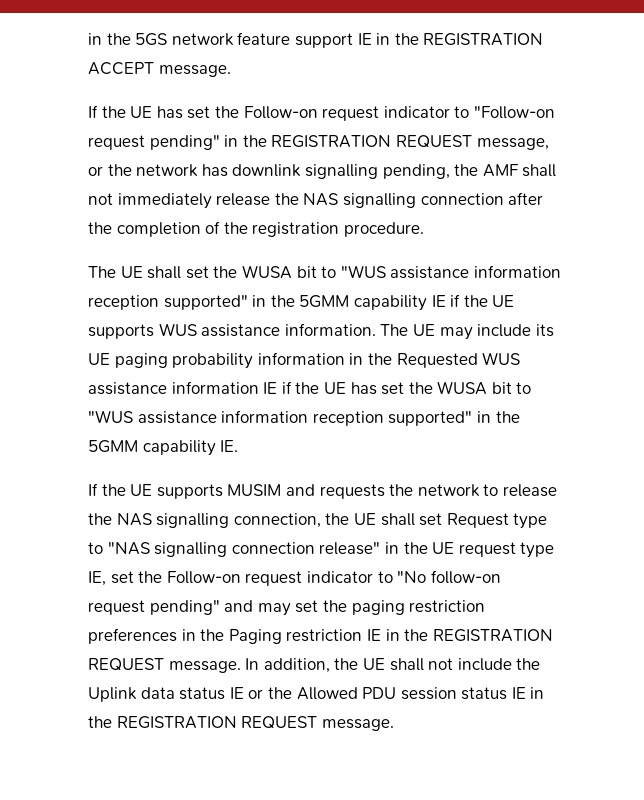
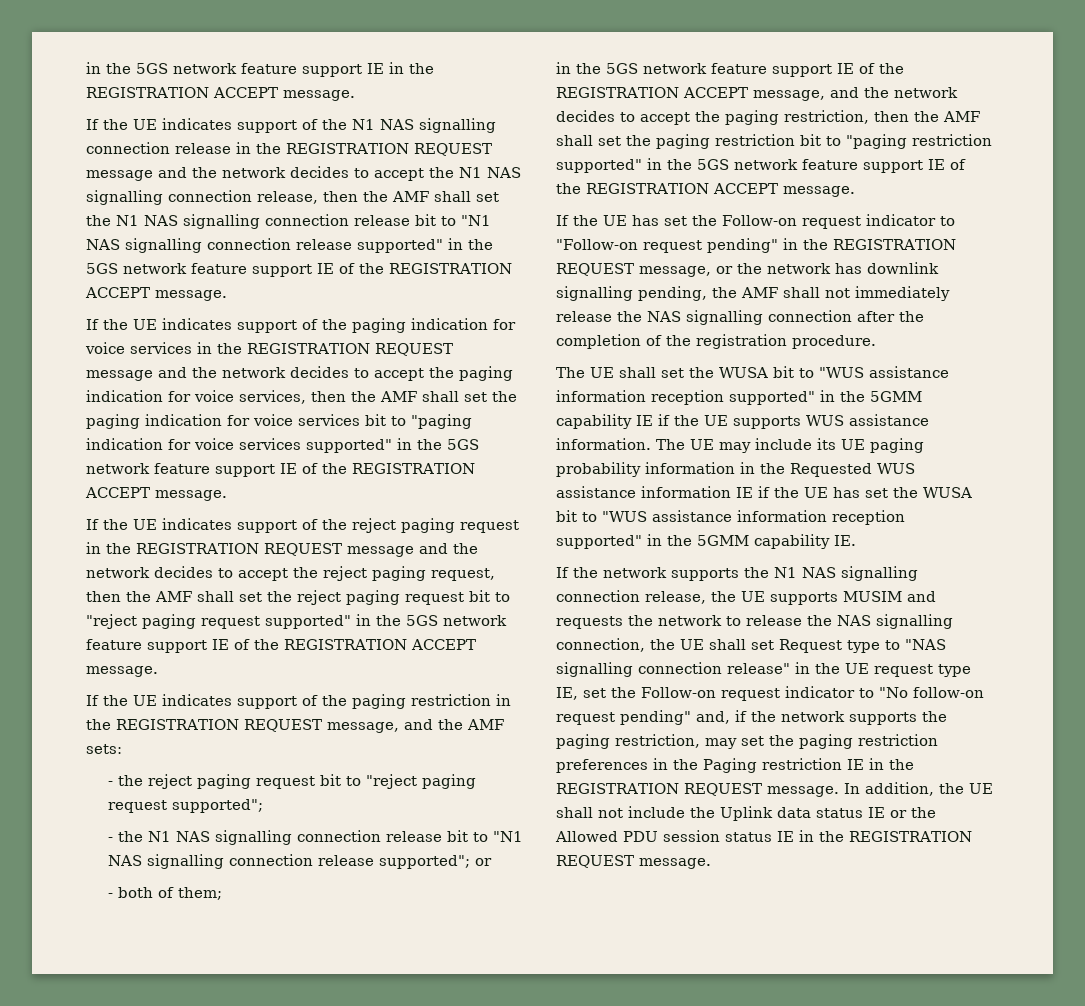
+ If the UE indicates support of the N1 NAS signalling connection release in the REGISTRATION REQUEST message and the network decides to accept the N1 NAS signalling connection release, then the AMF shall set the N1 NAS signalling connection release bit to "N1 NAS signalling connection release supported" in the 5GS network feature support IE of the REGISTRATION ACCEPT message.
+ If the UE indicates support of the paging indication for voice services in the REGISTRATION REQUEST message and the network decides to accept the paging indication for voice services, then the AMF shall set the paging indication for voice services bit to "paging indication for voice services supported" in the 5GS network feature support IE of the REGISTRATION ACCEPT message.
+ If the UE indicates support of the reject paging request in the REGISTRATION REQUEST message and the network decides to accept the reject paging request, then the AMF shall set the reject paging request bit to "reject paging request supported" in the 5GS network feature support IE of the REGISTRATION ACCEPT message.
+ If the UE indicates support of the paging restriction in the REGISTRATION REQUEST message, and the AMF sets:
+ - the reject paging request bit to "reject paging request supported";
+ - the N1 NAS signalling connection release bit to "N1 NAS signalling connection release supported"; or
+ - both of them;
+ in the 5GS network feature support IE of the REGISTRATION ACCEPT message, and the network decides to accept the paging restriction, then the AMF shall set the paging restriction bit to "paging restriction supported" in the 5GS network feature support IE of the REGISTRATION ACCEPT message.
- If the UE supports MUSIM and requests the network to release the NAS signalling connection, the UE shall set Request type to "NAS signalling connection release" in the UE request type IE, set the Follow-on request indicator to "No follow-on request pending" and may set the paging restriction preferences in the Paging restriction IE in the REGISTRATION REQUEST message.
+ If the network supports the N1 NAS signalling connection release, the UE supports MUSIM and requests the network to release the NAS signalling connection, the UE shall set Request type to "NAS signalling connection release" in the UE request type IE, set the Follow-on request indicator to "No follow-on request pending" and, if the network supports the paging restriction, may set the paging restriction preferences in the Paging restriction IE in the REGISTRATION REQUEST message.

